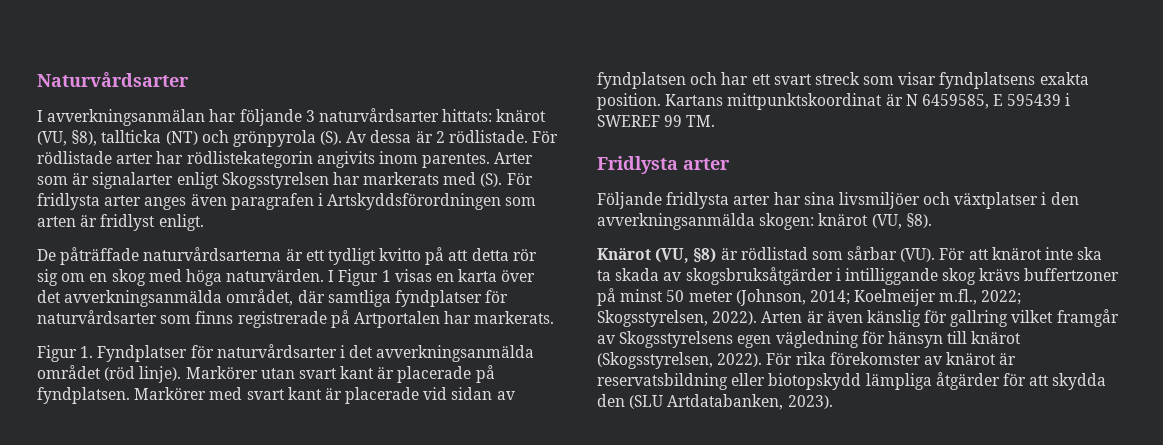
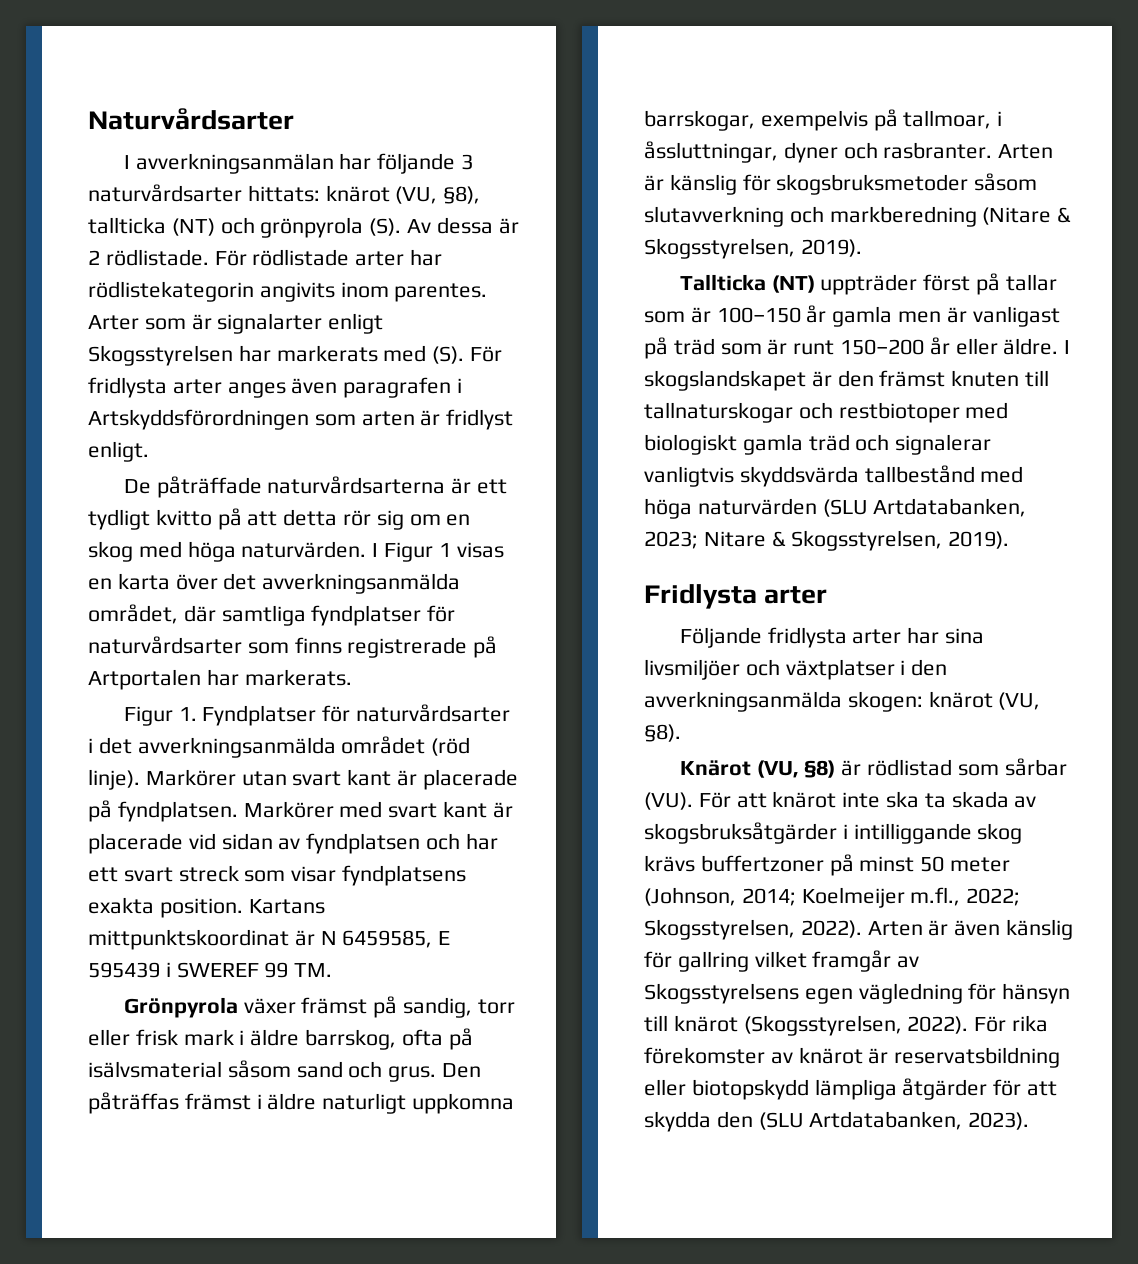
+ Grönpyrola växer främst på sandig, torr eller frisk mark i äldre barrskog, ofta på isälvsmaterial såsom sand och grus. Den påträffas främst i äldre naturligt uppkomna barrskogar, exempelvis på tallmoar, i åssluttningar, dyner och rasbranter. Arten är känslig för skogsbruksmetoder såsom slutavverkning och markberedning (Nitare & Skogsstyrelsen, 2019).
+ Tallticka (NT) uppträder först på tallar som är 100–150 år gamla men är vanligast på träd som är runt 150–200 år eller äldre. I skogslandskapet är den främst knuten till tallnaturskogar och restbiotoper med biologiskt gamla träd och signalerar vanligtvis skyddsvärda tallbestånd med höga naturvärden (SLU Artdatabanken, 2023; Nitare & Skogsstyrelsen, 2019).

